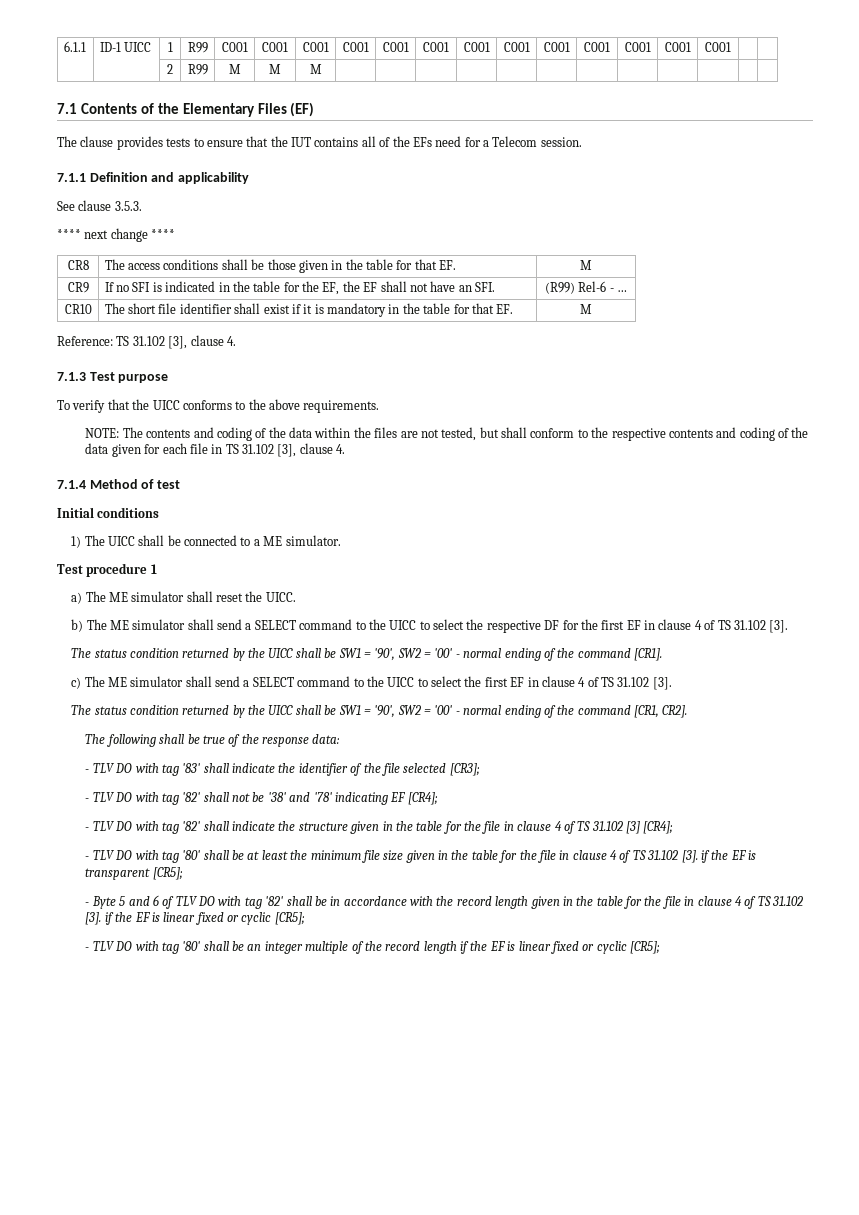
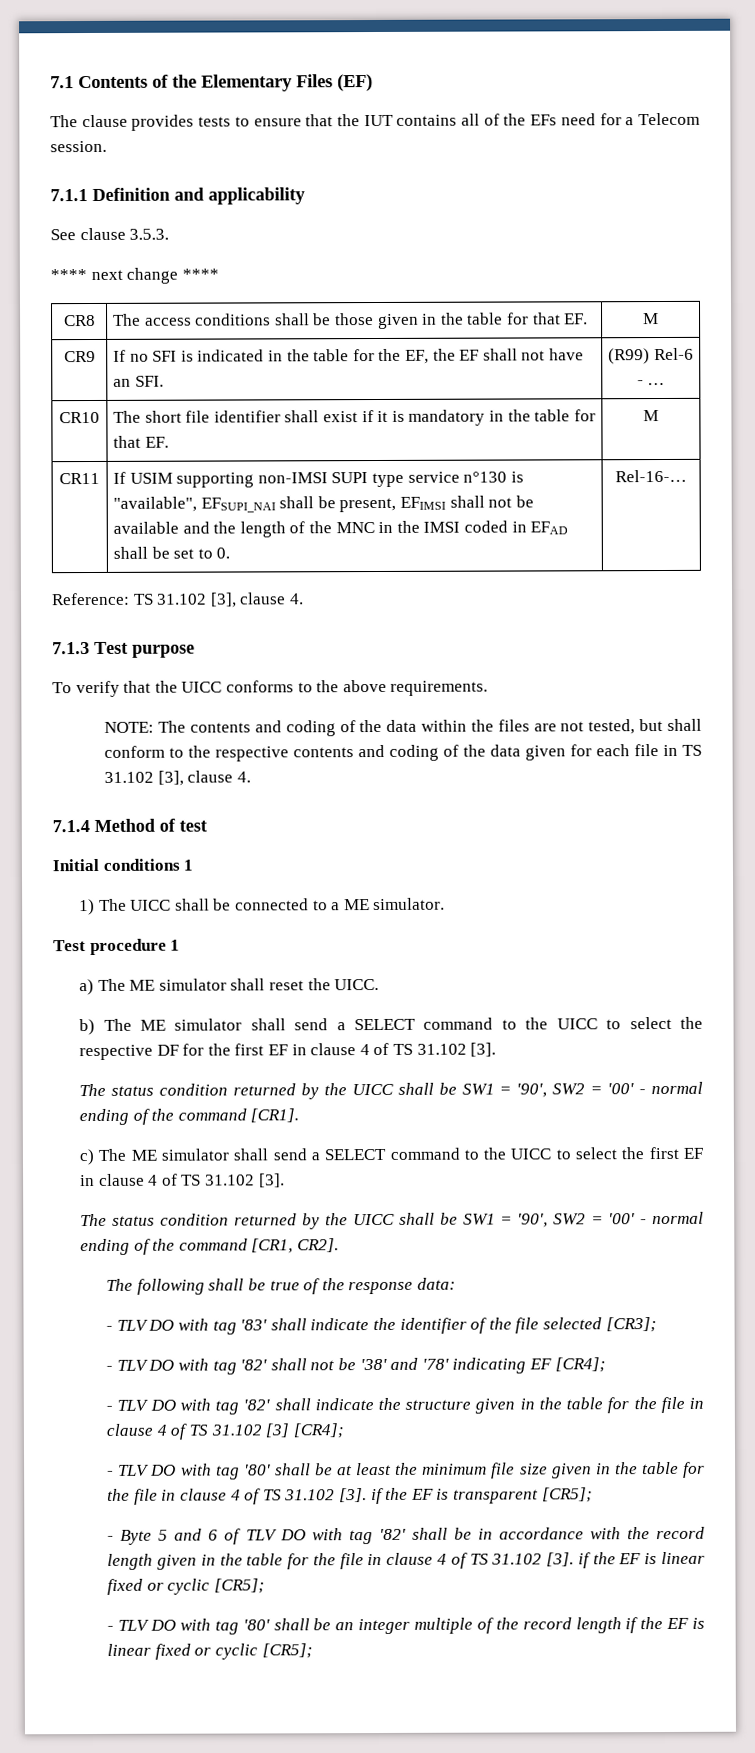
- 6.1.1 | ID-1 UICC | 1 | R99 | C001 | C001 | C001 | C001 | C001 | C001 | C001 | C001 | C001 | C001 | C001 | C001 | C001 | |
- | | 2 | R99 | M | M | M | | | | | | | | | | | |
+ CR11 | If USIM supporting non-IMSI SUPI type service n°130 is "available", EFSUPI_NAI shall be present, EFIMSI shall not be available and the length of the MNC in the IMSI coded in EFAD shall be set to 0. | Rel-16-…
- Initial conditions
+ Initial conditions 1

